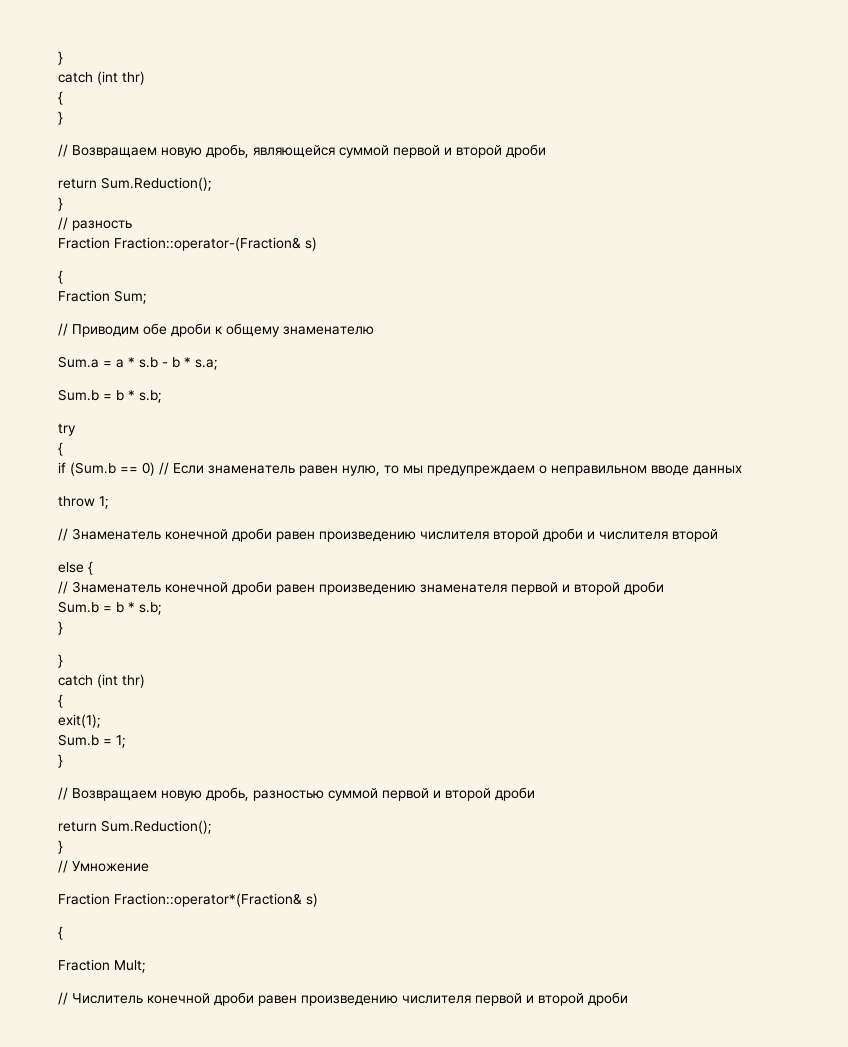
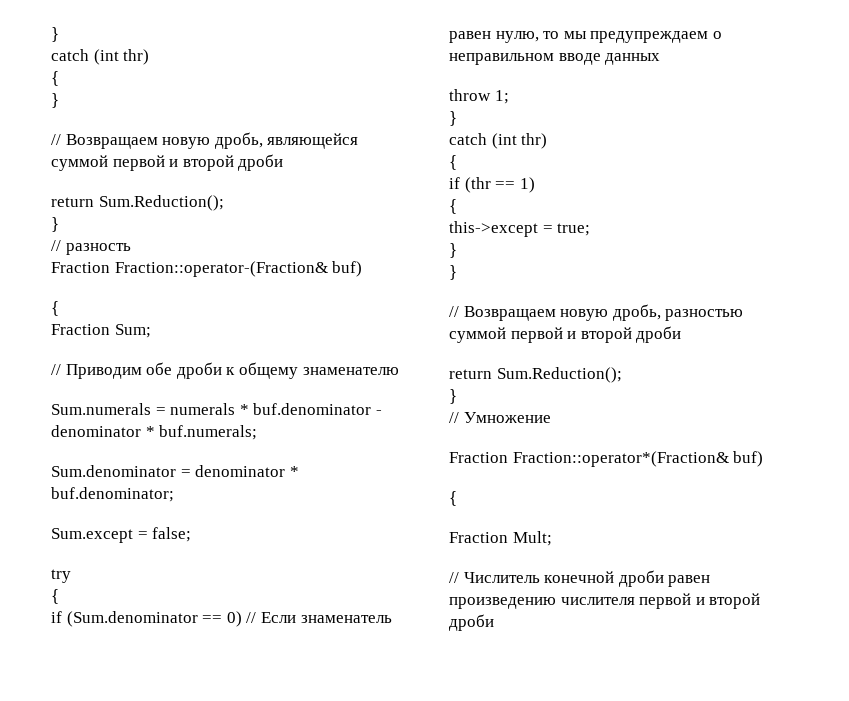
- Fraction Fraction::operator-(Fraction& s)
+ Fraction Fraction::operator-(Fraction& buf)
- Sum.a = a * s.b - b * s.a;
- Sum.b = b * s.b;
+ Sum.numerals = numerals * buf.denominator - denominator * buf.numerals;
+ Sum.denominator = denominator * buf.denominator;
+ Sum.except = false;
- if (Sum.b == 0) // Если знаменатель равен нулю, то мы предупреждаем о неправильном вводе данных
+ if (Sum.denominator == 0) // Если знаменатель равен нулю, то мы предупреждаем о неправильном вводе данных
  throw 1;
- // Знаменатель конечной дроби равен произведению числителя второй дроби и числителя второй
- else {
- // Знаменатель конечной дроби равен произведению знаменателя первой и второй дроби
- Sum.b = b * s.b;
- }
  }
  catch (int thr)
  {
- exit(1);
- Sum.b = 1;
+ if (thr == 1)
+ {
+ this->except = true;
+ }
- Fraction Fraction::operator*(Fraction& s)
+ Fraction Fraction::operator*(Fraction& buf)

